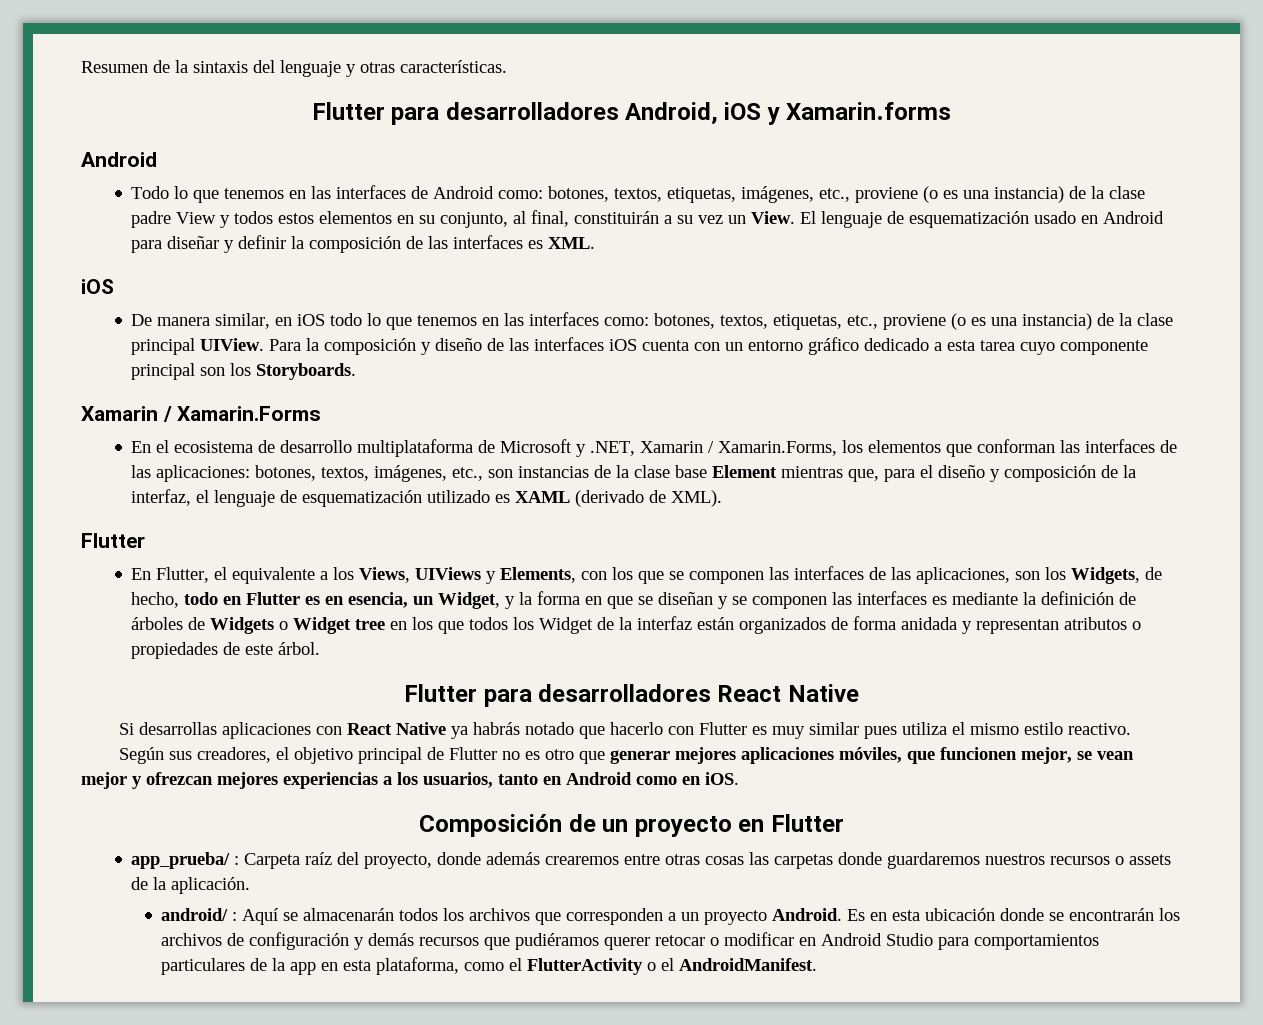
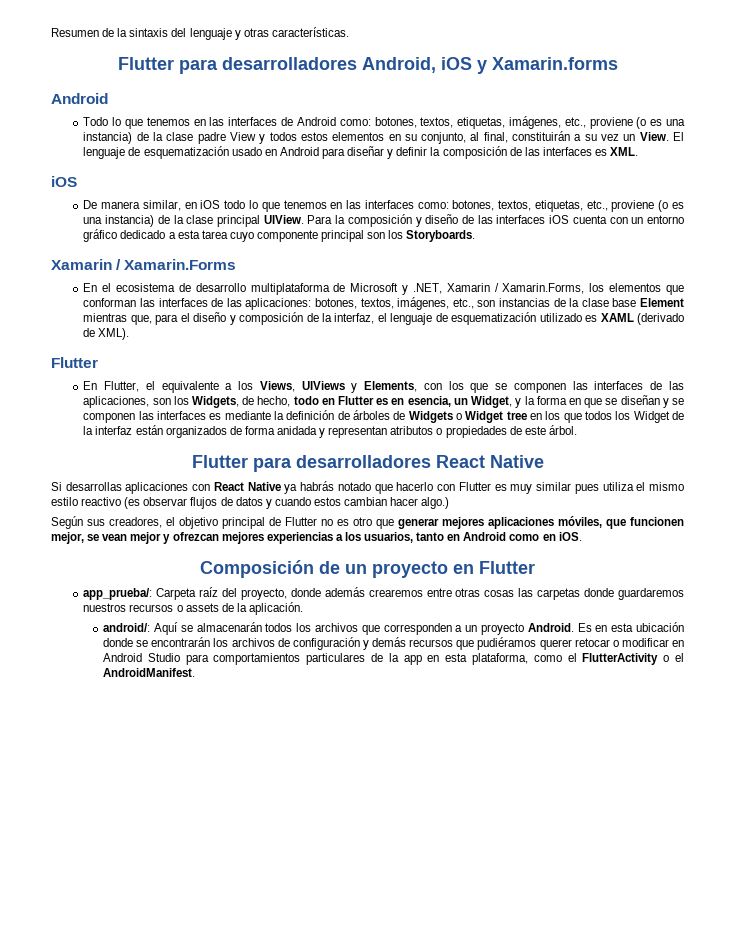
- Si desarrollas aplicaciones con React Native ya habrás notado que hacerlo con Flutter es muy similar pues utiliza el mismo estilo reactivo.
+ Si desarrollas aplicaciones con React Native ya habrás notado que hacerlo con Flutter es muy similar pues utiliza el mismo estilo reactivo (es observar flujos de datos y cuando estos cambian hacer algo.)
- app_prueba/ : Carpeta raíz del proyecto, donde además crearemos entre otras cosas las carpetas donde guardaremos nuestros recursos o assets de la aplicación.
+ app_prueba/: Carpeta raíz del proyecto, donde además crearemos entre otras cosas las carpetas donde guardaremos nuestros recursos o assets de la aplicación.
- android/ : Aquí se almacenarán todos los archivos que corresponden a un proyecto Android.
+ android/: Aquí se almacenarán todos los archivos que corresponden a un proyecto Android.

